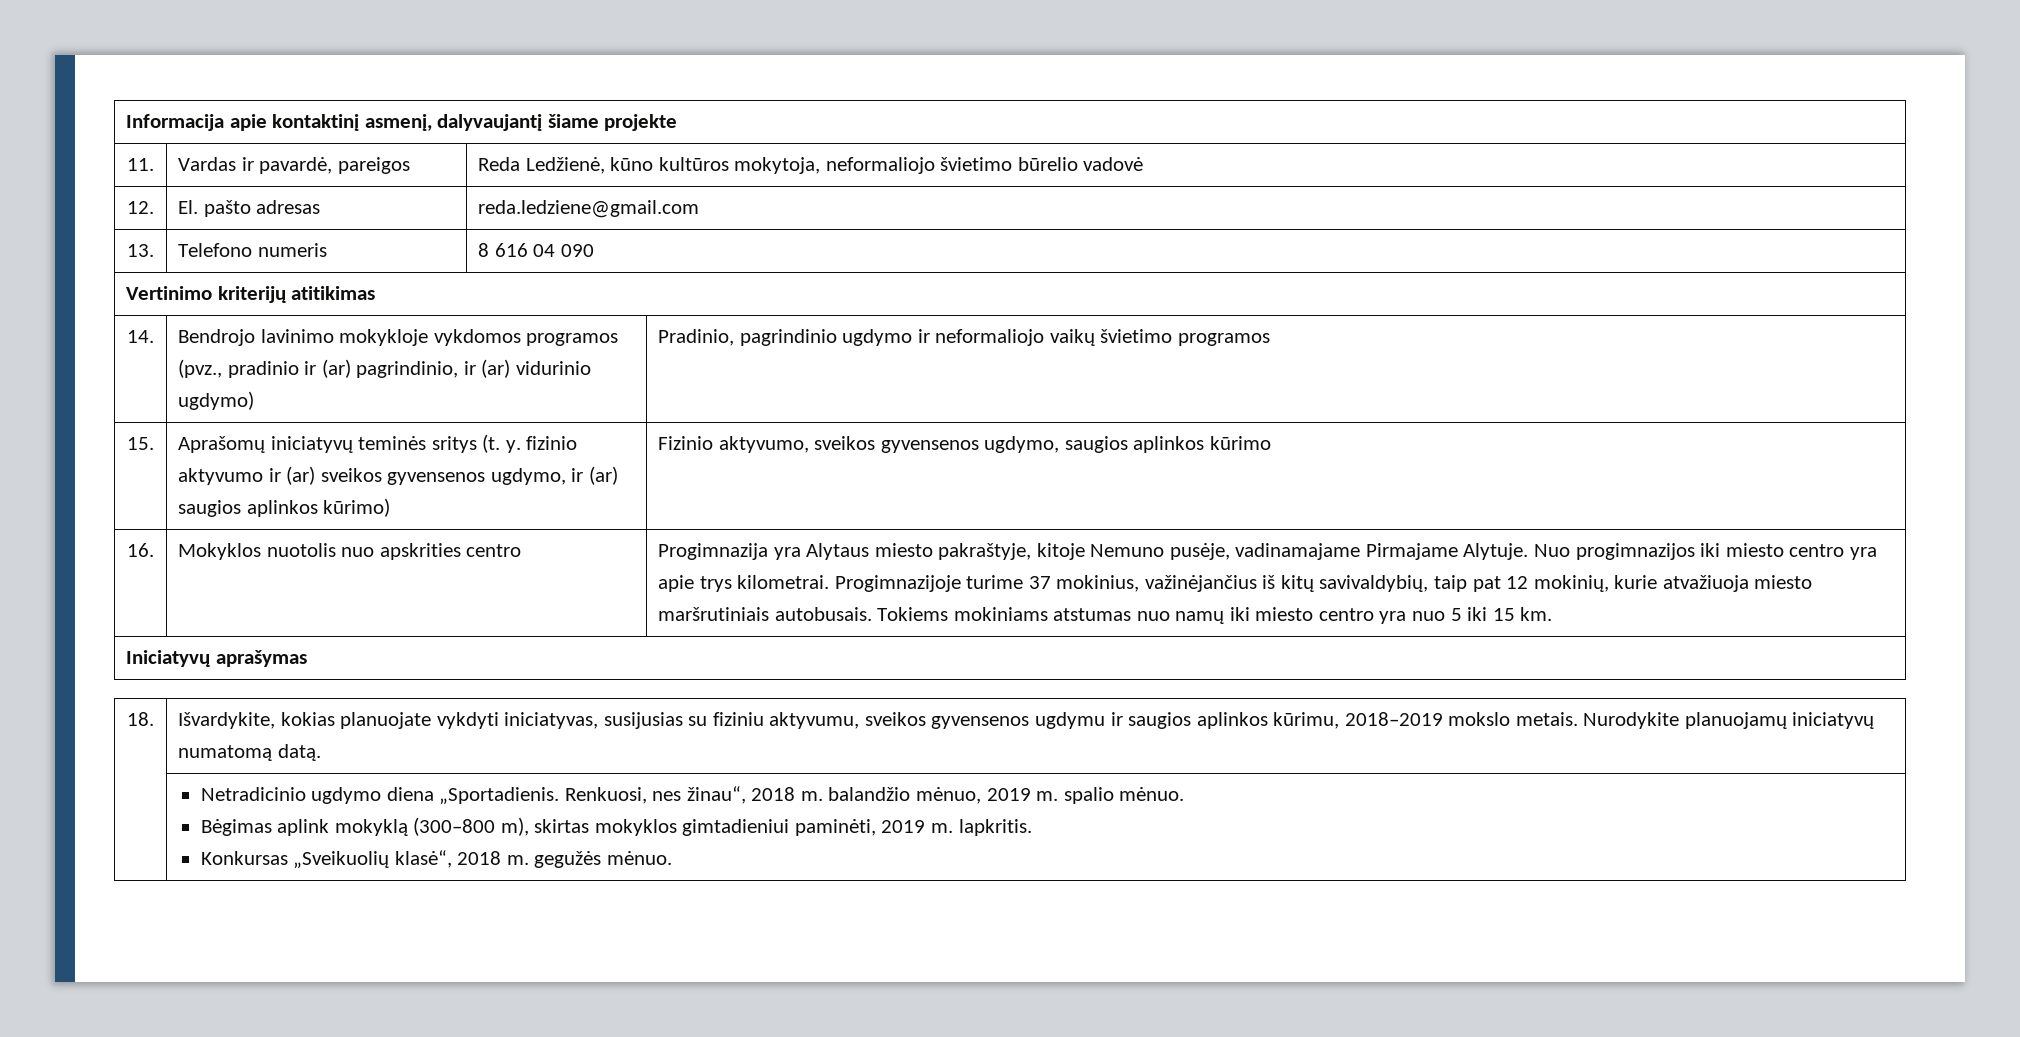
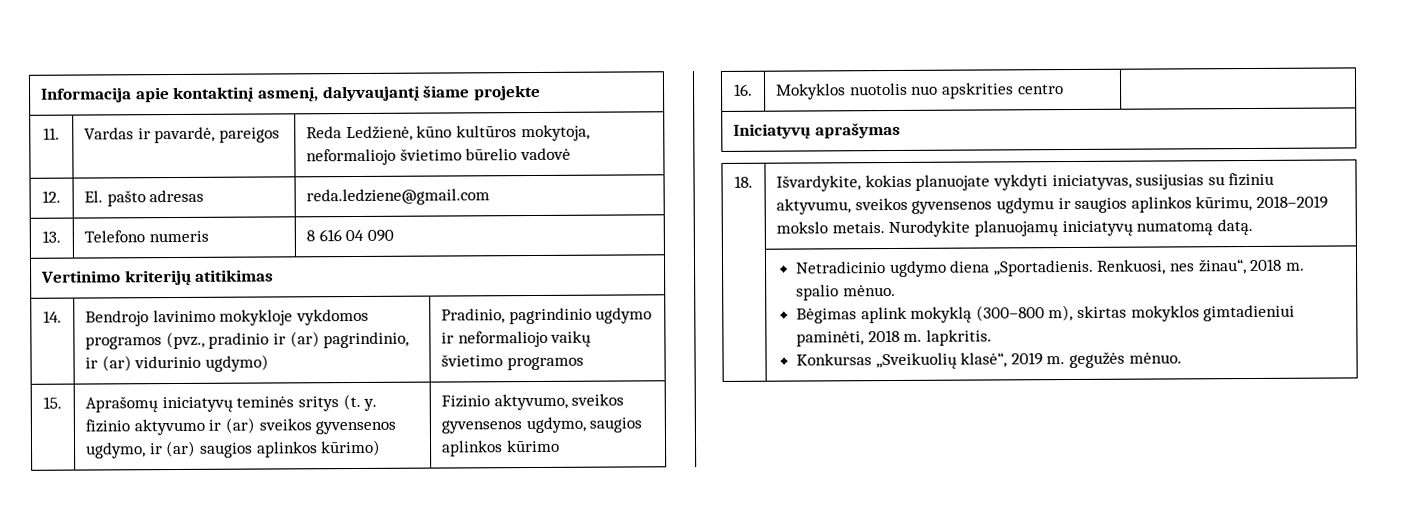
- Progimnazija yra Alytaus miesto pakraštyje, kitoje Nemuno pusėje, vadinamajame Pirmajame Alytuje. Nuo progimnazijos iki miesto centro yra apie trys kilometrai. Progimnazijoje turime 37 mokinius, važinėjančius iš kitų savivaldybių, taip pat 12 mokinių, kurie atvažiuoja miesto maršrutiniais autobusais. Tokiems mokiniams atstumas nuo namų iki miesto centro yra nuo 5 iki 15 km.
- | Netradicinio ugdymo diena „Sportadienis. Renkuosi, nes žinau“, 2018 m. balandžio mėnuo, 2019 m. spalio mėnuo.
- Bėgimas aplink mokyklą (300–800 m), skirtas mokyklos gimtadieniui paminėti, 2019 m. lapkritis.
- Konkursas „Sveikuolių klasė“, 2018 m. gegužės mėnuo.
+ | Netradicinio ugdymo diena „Sportadienis. Renkuosi, nes žinau“, 2018 m. spalio mėnuo.
+ Bėgimas aplink mokyklą (300–800 m), skirtas mokyklos gimtadieniui paminėti, 2018 m. lapkritis.
+ Konkursas „Sveikuolių klasė“, 2019 m. gegužės mėnuo.

